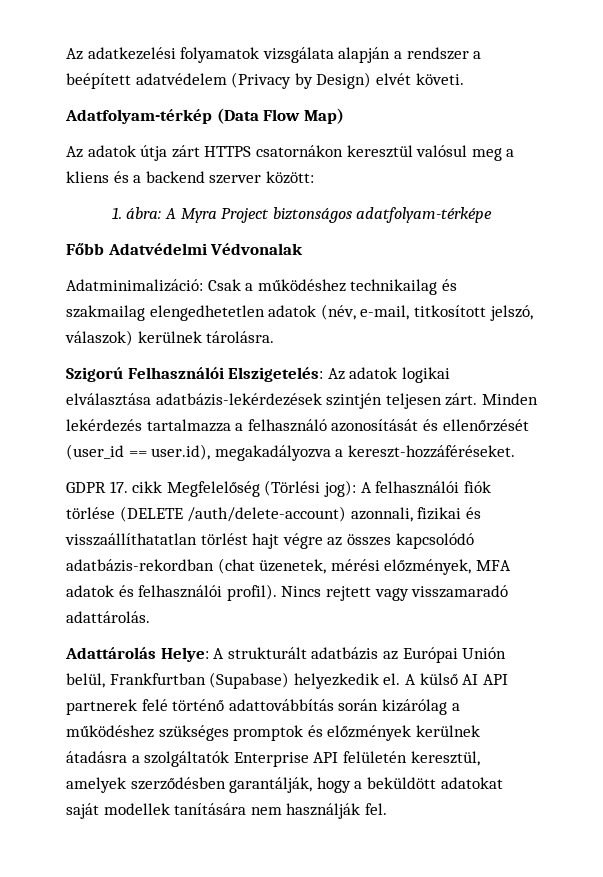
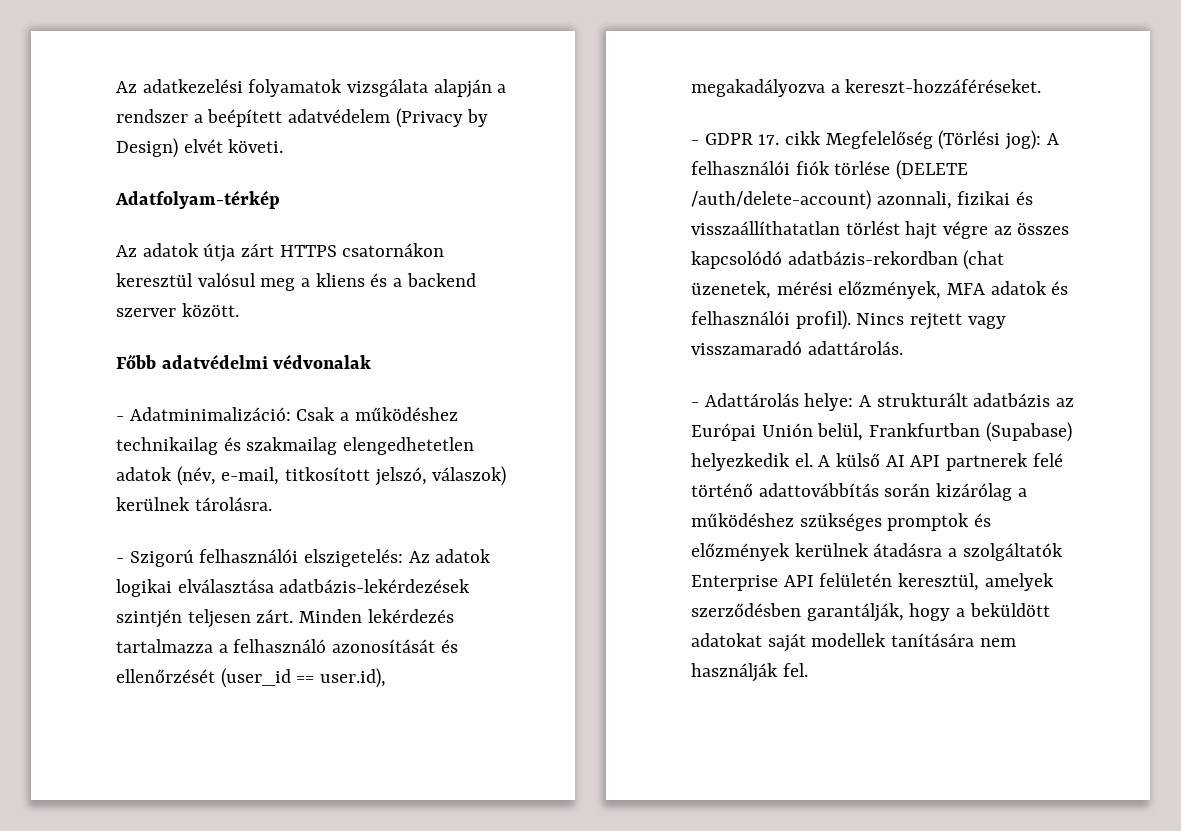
- Adatfolyam-térkép (Data Flow Map)
+ Adatfolyam-térkép
- Az adatok útja zárt HTTPS csatornákon keresztül valósul meg a kliens és a backend szerver között:
- 1. ábra: A Myra Project biztonságos adatfolyam-térképe
- Főbb Adatvédelmi Védvonalak
- Adatminimalizáció: Csak a működéshez technikailag és szakmailag elengedhetetlen adatok (név, e-mail, titkosított jelszó, válaszok) kerülnek tárolásra.
+ Az adatok útja zárt HTTPS csatornákon keresztül valósul meg a kliens és a backend szerver között.
+ Főbb adatvédelmi védvonalak
+ - Adatminimalizáció: Csak a működéshez technikailag és szakmailag elengedhetetlen adatok (név, e-mail, titkosított jelszó, válaszok) kerülnek tárolásra.
- Szigorú Felhasználói Elszigetelés: Az adatok logikai elválasztása adatbázis-lekérdezések szintjén teljesen zárt.
+ - Szigorú felhasználói elszigetelés: Az adatok logikai elválasztása adatbázis-lekérdezések szintjén teljesen zárt.
- GDPR 17. cikk Megfelelőség (Törlési jog): A felhasználói fiók törlése (DELETE /auth/delete-account) azonnali, fizikai és visszaállíthatatlan törlést hajt végre az összes kapcsolódó adatbázis-rekordban (chat üzenetek, mérési előzmények, MFA adatok és felhasználói profil).
+ - GDPR 17. cikk Megfelelőség (Törlési jog): A felhasználói fiók törlése (DELETE /auth/delete-account) azonnali, fizikai és visszaállíthatatlan törlést hajt végre az összes kapcsolódó adatbázis-rekordban (chat üzenetek, mérési előzmények, MFA adatok és felhasználói profil).
- Adattárolás Helye: A strukturált adatbázis az Európai Unión belül, Frankfurtban (Supabase) helyezkedik el.
+ - Adattárolás helye: A strukturált adatbázis az Európai Unión belül, Frankfurtban (Supabase) helyezkedik el.

